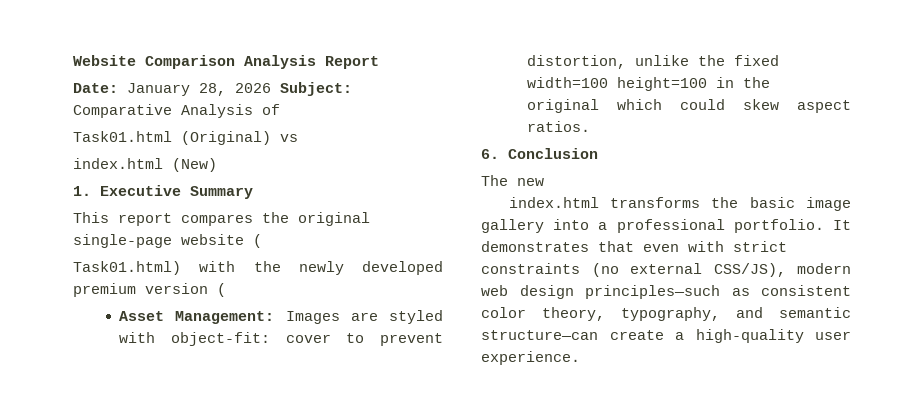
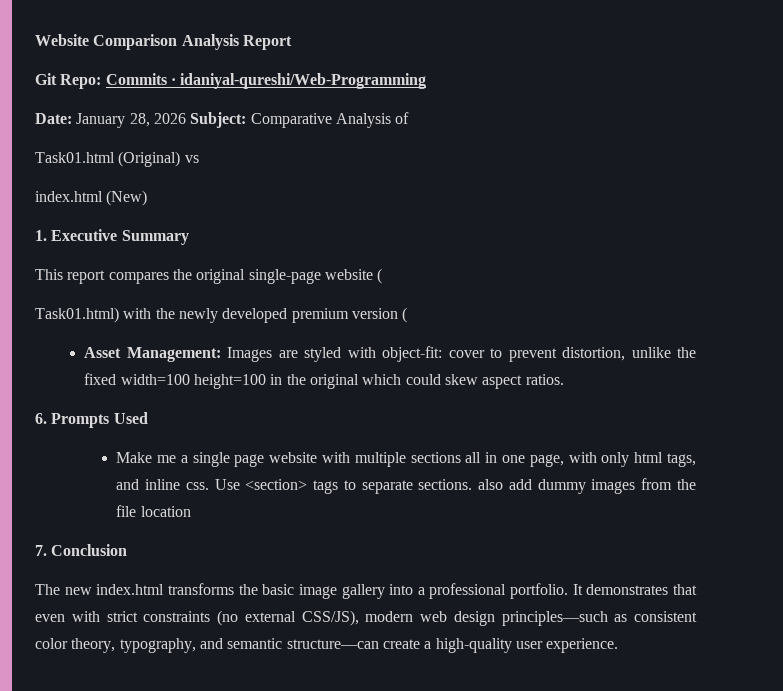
+ Git Repo: Commits · idaniyal-qureshi/Web-Programming
- 6. Conclusion
+ 6. Prompts Used
+ Make me a single page website with multiple sections all in one page, with only html tags, and inline css. Use <section> tags to separate sections. also add dummy images from the file location
+ 7. Conclusion
- The new
- index.html transforms the basic image gallery into a professional portfolio.
+ The new index.html transforms the basic image gallery into a professional portfolio.

